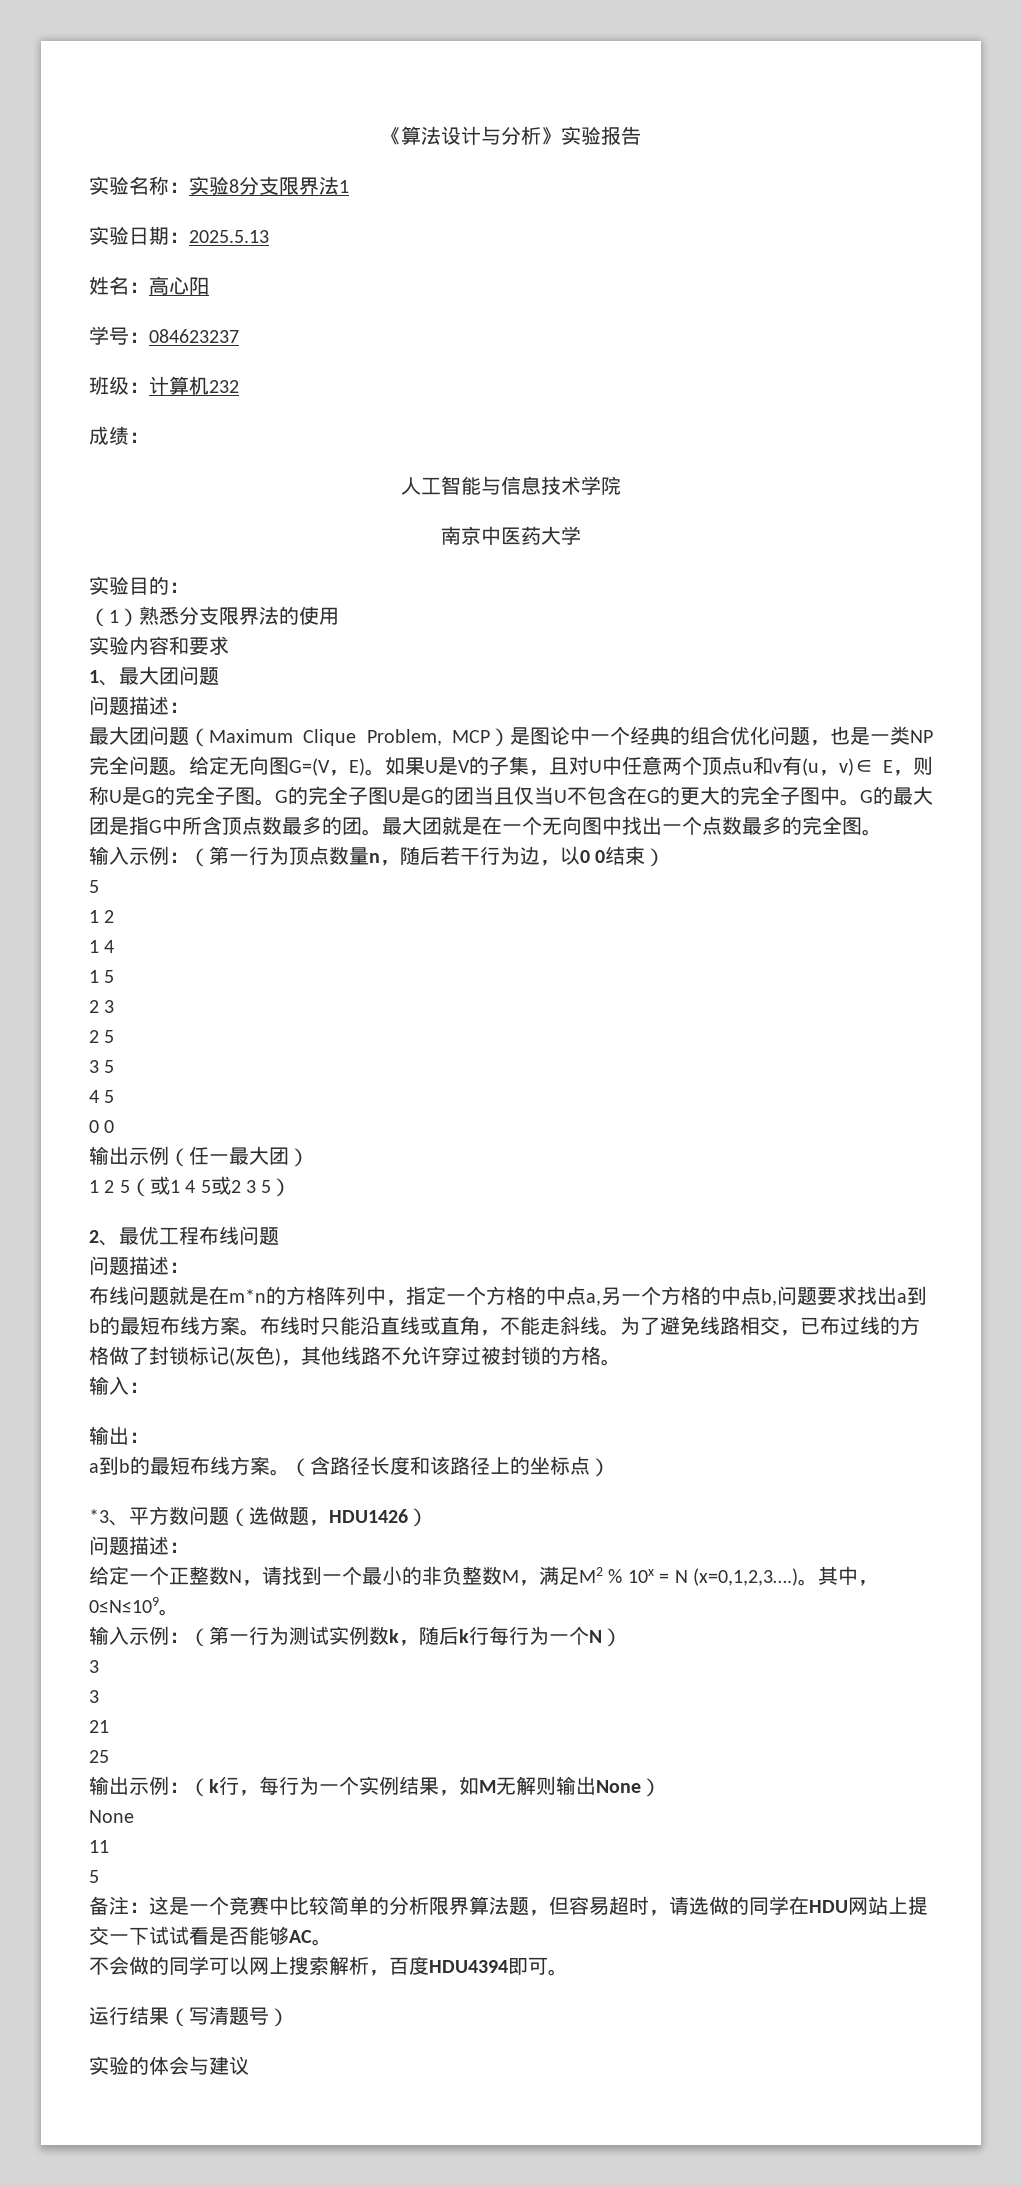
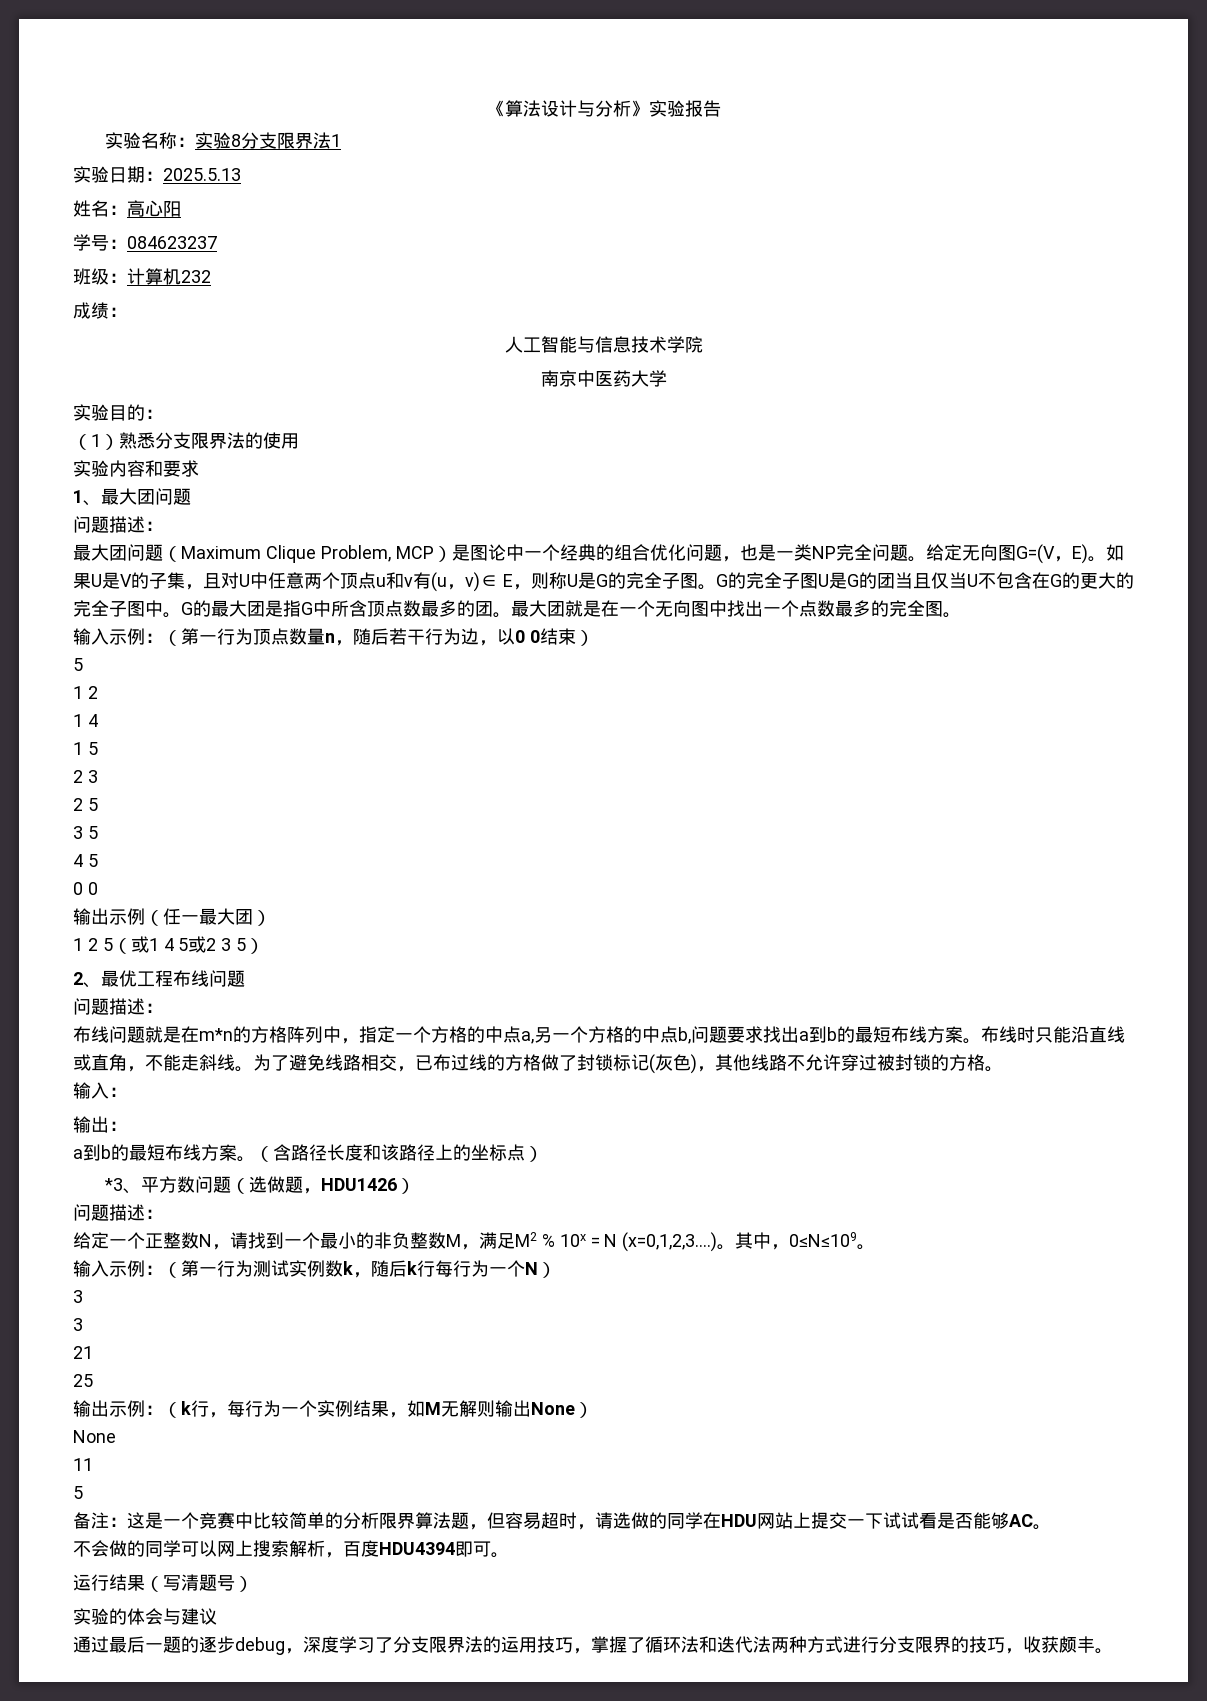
+ 通过最后一题的逐步debug，深度学习了分支限界法的运用技巧，掌握了循环法和迭代法两种方式进行分支限界的技巧，收获颇丰。

